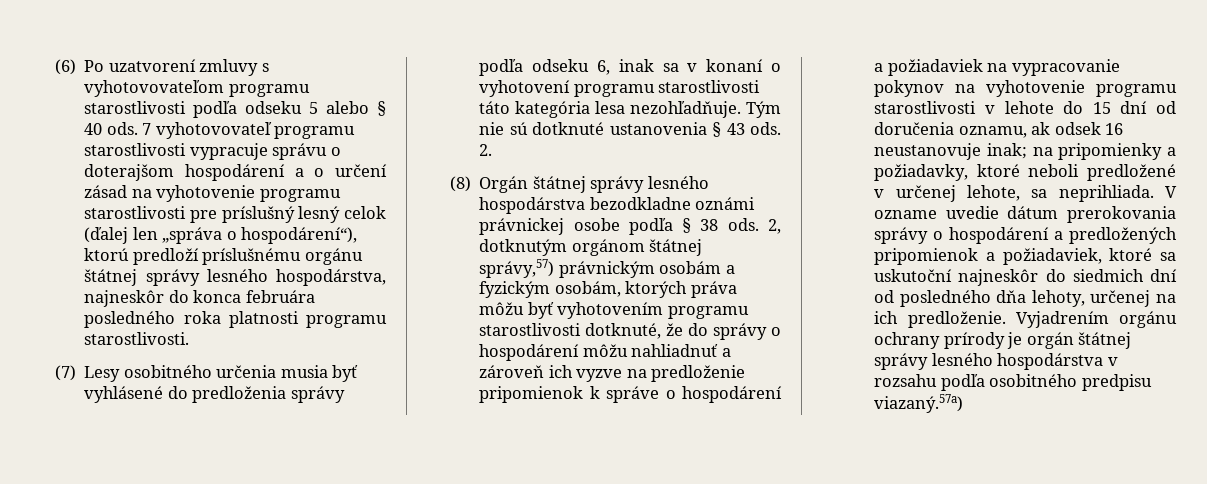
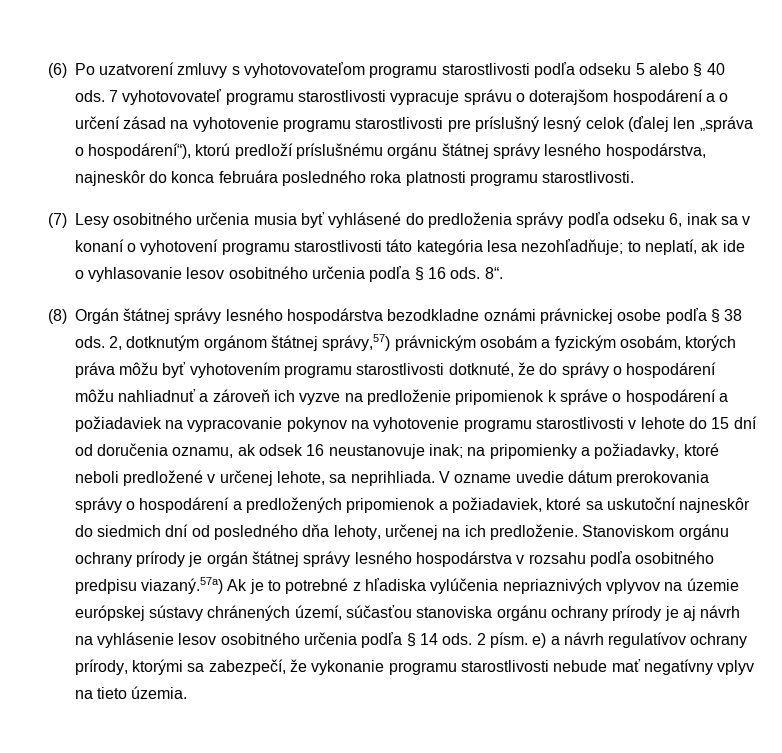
- (7) Lesy osobitného určenia musia byť vyhlásené do predloženia správy podľa odseku 6, inak sa v konaní o vyhotovení programu starostlivosti táto kategória lesa nezohľadňuje. Tým nie sú dotknuté ustanovenia § 43 ods. 2.
+ (7) Lesy osobitného určenia musia byť vyhlásené do predloženia správy podľa odseku 6, inak sa v konaní o vyhotovení programu starostlivosti táto kategória lesa nezohľadňuje; to neplatí, ak ide o vyhlasovanie lesov osobitného určenia podľa § 16 ods. 8“.
- Vyjadrením orgánu ochrany prírody je orgán štátnej správy lesného hospodárstva v rozsahu podľa osobitného predpisu viazaný.57a)
+ Stanoviskom orgánu ochrany prírody je orgán štátnej správy lesného hospodárstva v rozsahu podľa osobitného predpisu viazaný.57a) Ak je to potrebné z hľadiska vylúčenia nepriaznivých vplyvov na územie európskej sústavy chránených území, súčasťou stanoviska orgánu ochrany prírody je aj návrh na vyhlásenie lesov osobitného určenia podľa § 14 ods. 2 písm. e) a návrh regulatívov ochrany prírody, ktorými sa zabezpečí, že vykonanie programu starostlivosti nebude mať negatívny vplyv na tieto územia.

